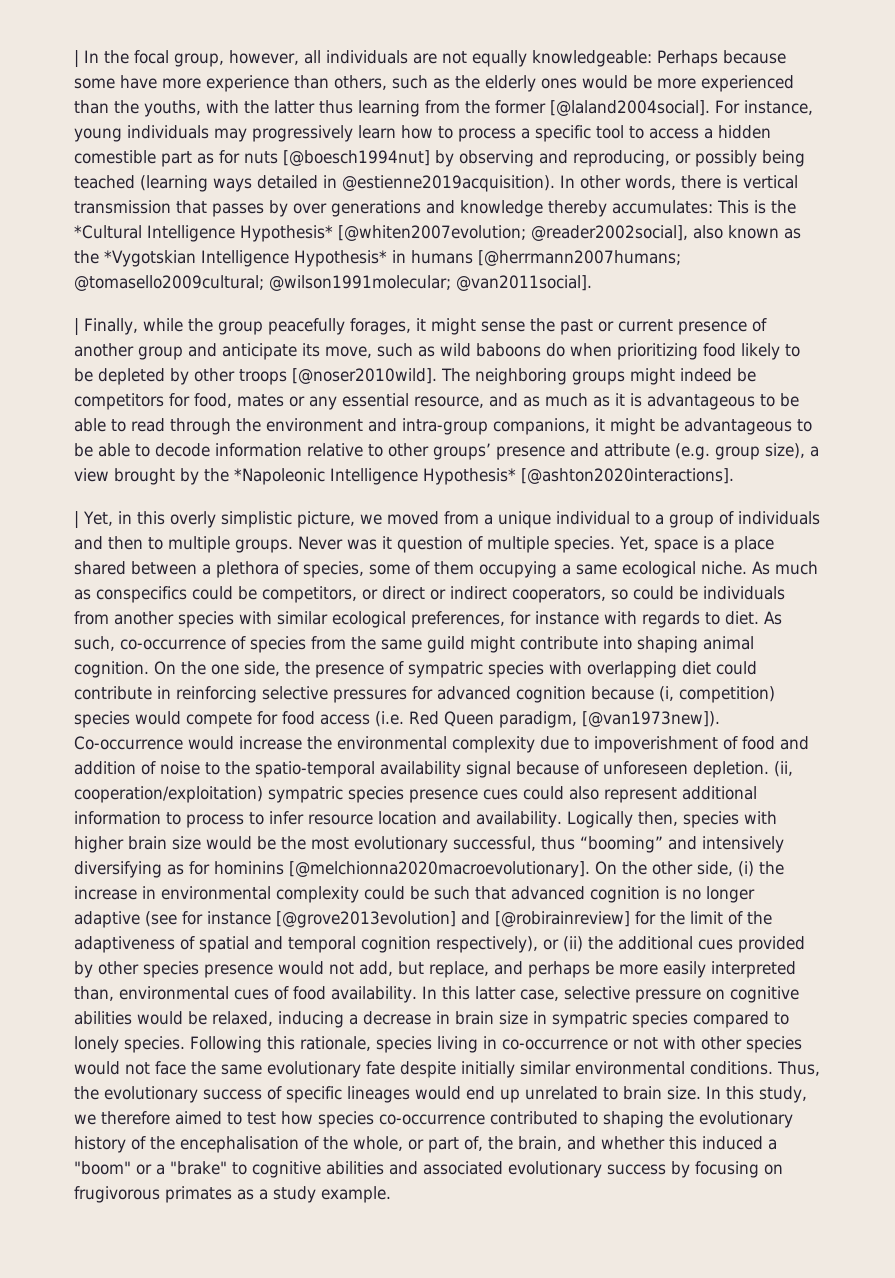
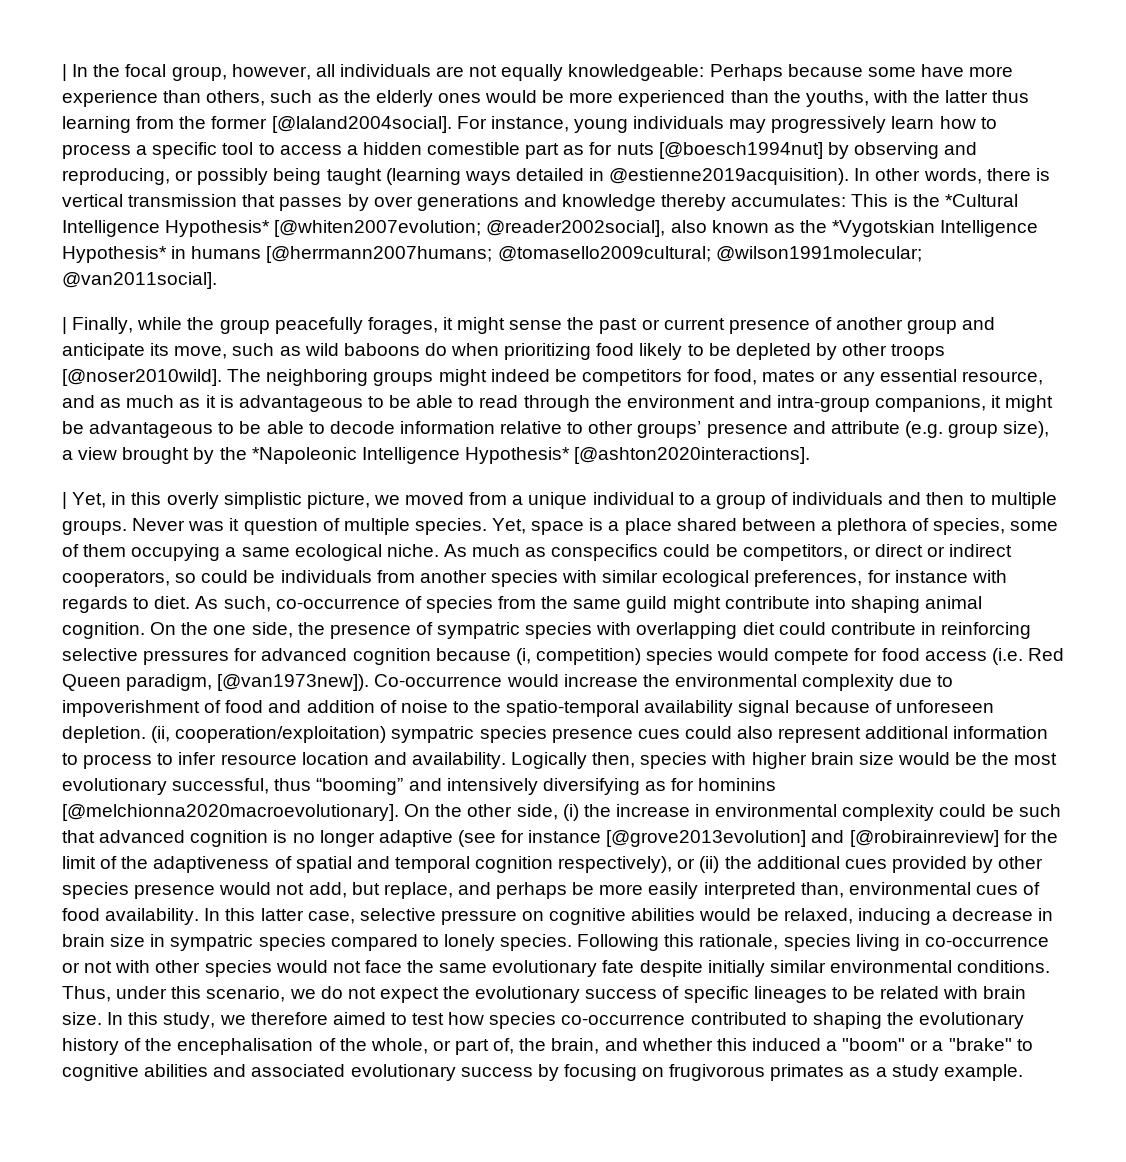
- For instance, young individuals may progressively learn how to process a specific tool to access a hidden comestible part as for nuts [@boesch1994nut] by observing and reproducing, or possibly being teached (learning ways detailed in @estienne2019acquisition).
+ For instance, young individuals may progressively learn how to process a specific tool to access a hidden comestible part as for nuts [@boesch1994nut] by observing and reproducing, or possibly being taught (learning ways detailed in @estienne2019acquisition).
- Thus, the evolutionary success of specific lineages would end up unrelated to brain size.
+ Thus, under this scenario, we do not expect the evolutionary success of specific lineages to be related with brain size.

